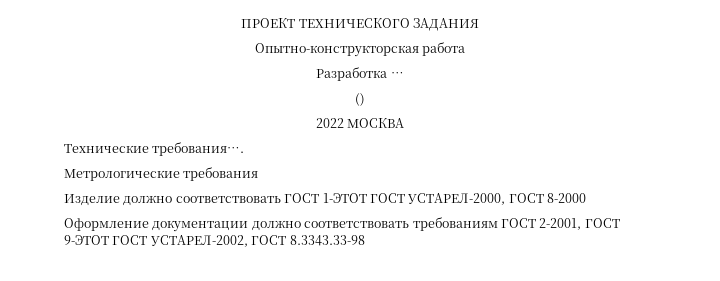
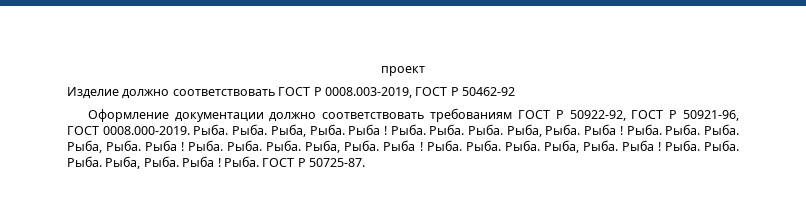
- ПРОЕКТ ТЕХНИЧЕСКОГО ЗАДАНИЯ
- Опытно-конструкторская работа
- Разработка …
- ()
- 2022 МОСКВА
- Технические требования….
- Метрологические требования
+ проект
- Изделие должно соответствовать ГОСТ 1-ЭТОТ ГОСТ УСТАРЕЛ-2000, ГОСТ 8-2000
+ Изделие должно соответствовать ГОСТ Р 0008.003-2019, ГОСТ Р 50462-92
- Оформление документации должно соответствовать требованиям ГОСТ 2-2001, ГОСТ 9-ЭТОТ ГОСТ УСТАРЕЛ-2002, ГОСТ 8.3343.33-98
+ Оформление документации должно соответствовать требованиям ГОСТ Р 50922-92, ГОСТ Р 50921-96, ГОСТ 0008.000-2019. Рыба. Рыба. Рыба, Рыба. Рыба ! Рыба. Рыба. Рыба. Рыба, Рыба. Рыба ! Рыба. Рыба. Рыба. Рыба, Рыба. Рыба ! Рыба. Рыба. Рыба. Рыба, Рыба. Рыба ! Рыба. Рыба. Рыба. Рыба, Рыба. Рыба ! Рыба. Рыба. Рыба. Рыба, Рыба. Рыба ! Рыба. ГОСТ Р 50725-87.

